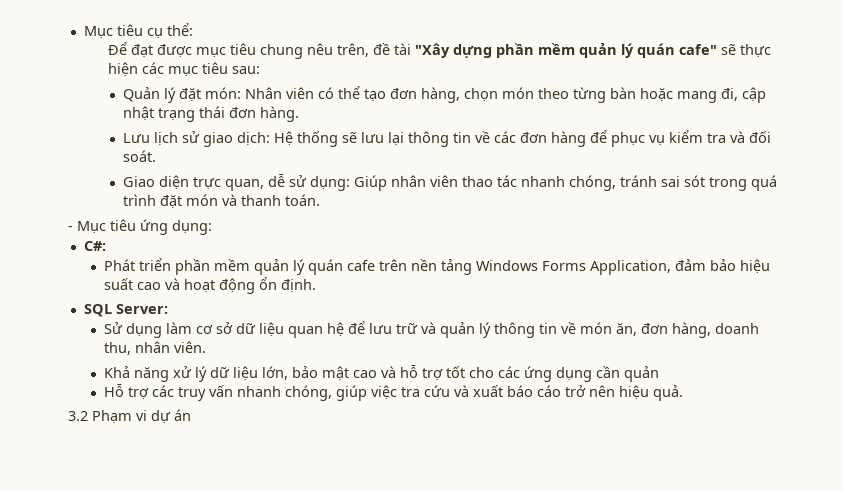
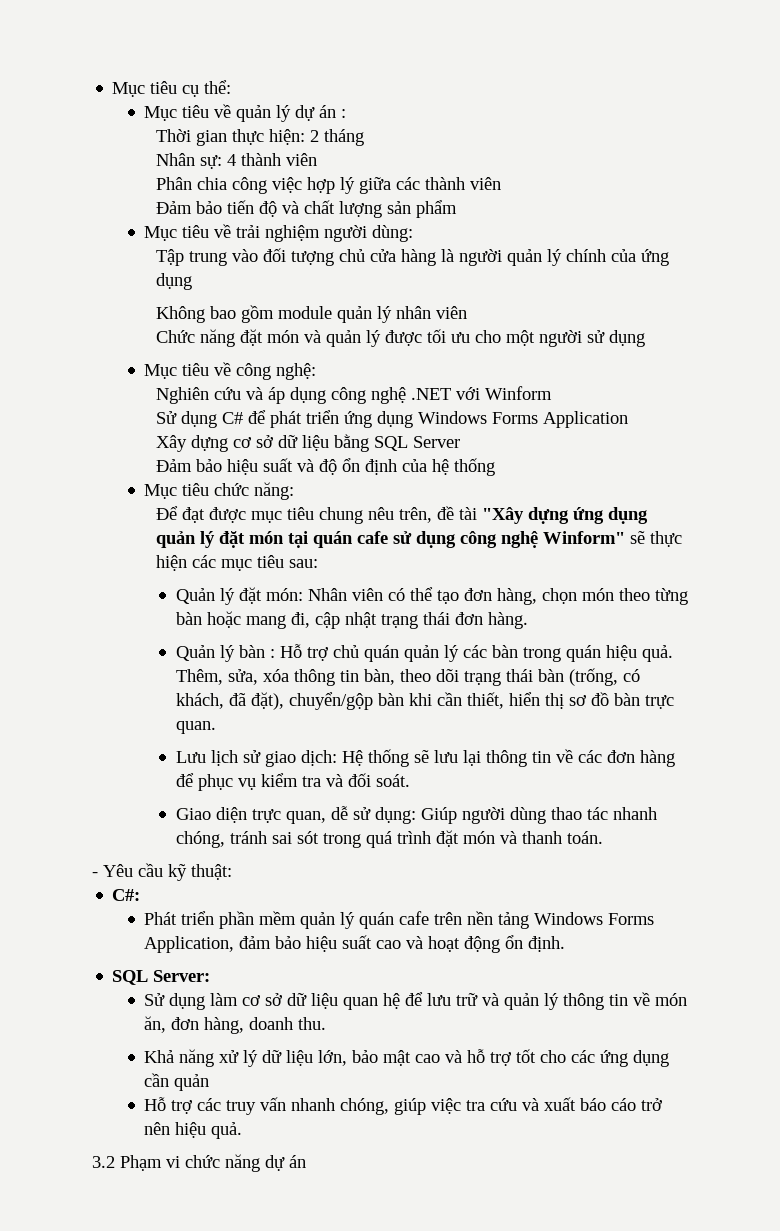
+ Mục tiêu về quản lý dự án :
+ Thời gian thực hiện: 2 tháng
+ Nhân sự: 4 thành viên
+ Phân chia công việc hợp lý giữa các thành viên
+ Đảm bảo tiến độ và chất lượng sản phẩm
+ Mục tiêu về trải nghiệm người dùng:
+ Tập trung vào đối tượng chủ cửa hàng là người quản lý chính của ứng dụng
+ Không bao gồm module quản lý nhân viên
+ Chức năng đặt món và quản lý được tối ưu cho một người sử dụng
+ Mục tiêu về công nghệ:
+ Nghiên cứu và áp dụng công nghệ .NET với Winform
+ Sử dụng C# để phát triển ứng dụng Windows Forms Application
+ Xây dựng cơ sở dữ liệu bằng SQL Server
+ Đảm bảo hiệu suất và độ ổn định của hệ thống
+ Mục tiêu chức năng:
- Để đạt được mục tiêu chung nêu trên, đề tài "Xây dựng phần mềm quản lý quán cafe" sẽ thực hiện các mục tiêu sau:
+ Để đạt được mục tiêu chung nêu trên, đề tài "Xây dựng ứng dụng quản lý đặt món tại quán cafe sử dụng công nghệ Winform" sẽ thực hiện các mục tiêu sau:
+ Quản lý bàn : Hỗ trợ chủ quán quản lý các bàn trong quán hiệu quả. Thêm, sửa, xóa thông tin bàn, theo dõi trạng thái bàn (trống, có khách, đã đặt), chuyển/gộp bàn khi cần thiết, hiển thị sơ đồ bàn trực quan.
- Giao diện trực quan, dễ sử dụng: Giúp nhân viên thao tác nhanh chóng, tránh sai sót trong quá trình đặt món và thanh toán.
+ Giao diện trực quan, dễ sử dụng: Giúp người dùng thao tác nhanh chóng, tránh sai sót trong quá trình đặt món và thanh toán.
- - Mục tiêu ứng dụng:
+ - Yêu cầu kỹ thuật:
- Sử dụng làm cơ sở dữ liệu quan hệ để lưu trữ và quản lý thông tin về món ăn, đơn hàng, doanh thu, nhân viên.
+ Sử dụng làm cơ sở dữ liệu quan hệ để lưu trữ và quản lý thông tin về món ăn, đơn hàng, doanh thu.
- 3.2 Phạm vi dự án
+ 3.2 Phạm vi chức năng dự án

